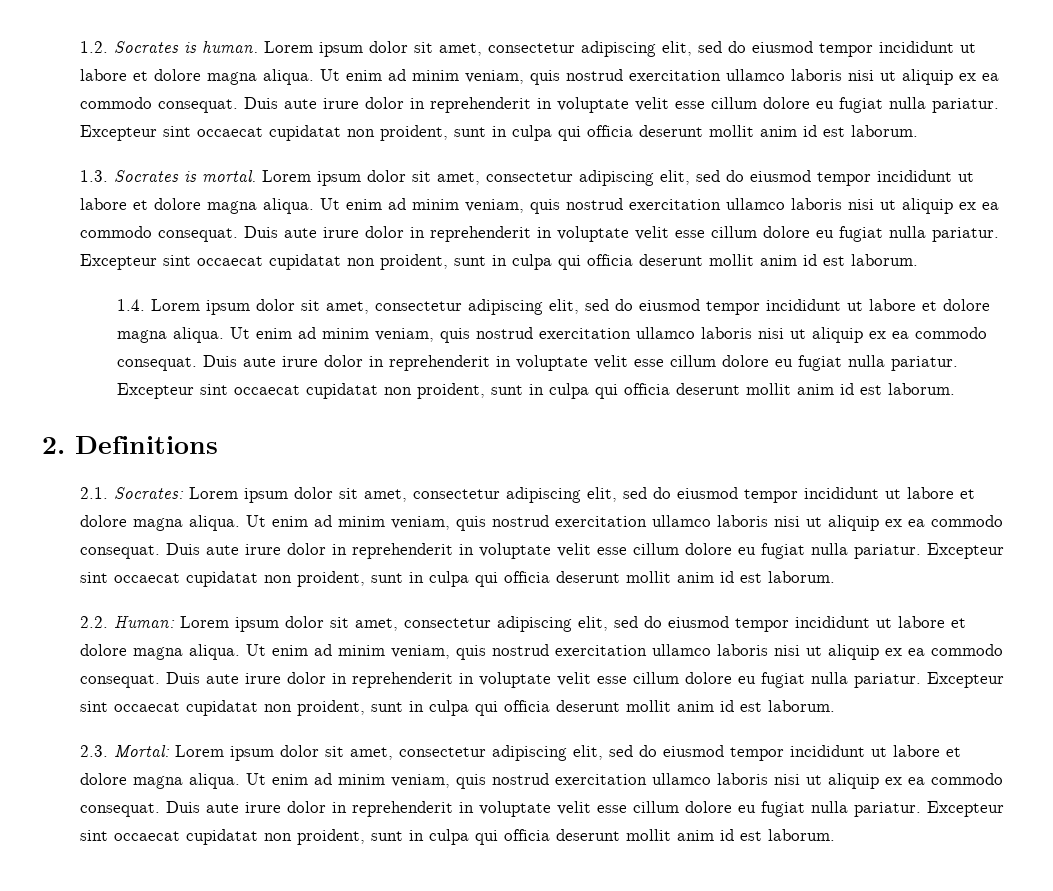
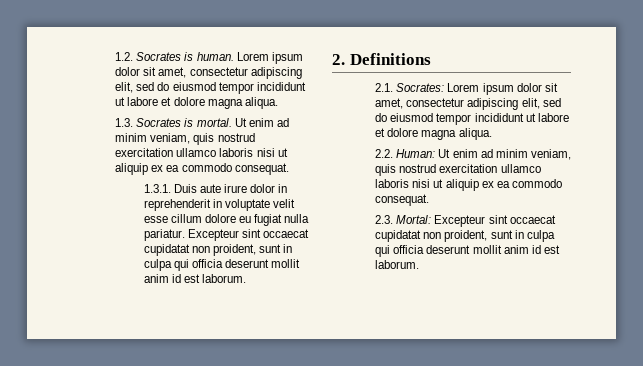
- 1.2. Socrates is human. Lorem ipsum dolor sit amet, consectetur adipiscing elit, sed do eiusmod tempor incididunt ut labore et dolore magna aliqua. Ut enim ad minim veniam, quis nostrud exercitation ullamco laboris nisi ut aliquip ex ea commodo consequat. Duis aute irure dolor in reprehenderit in voluptate velit esse cillum dolore eu fugiat nulla pariatur. Excepteur sint occaecat cupidatat non proident, sunt in culpa qui officia deserunt mollit anim id est laborum.
- 1.3. Socrates is mortal. Lorem ipsum dolor sit amet, consectetur adipiscing elit, sed do eiusmod tempor incididunt ut labore et dolore magna aliqua. Ut enim ad minim veniam, quis nostrud exercitation ullamco laboris nisi ut aliquip ex ea commodo consequat. Duis aute irure dolor in reprehenderit in voluptate velit esse cillum dolore eu fugiat nulla pariatur. Excepteur sint occaecat cupidatat non proident, sunt in culpa qui officia deserunt mollit anim id est laborum.
- 1.4. Lorem ipsum dolor sit amet, consectetur adipiscing elit, sed do eiusmod tempor incididunt ut labore et dolore magna aliqua. Ut enim ad minim veniam, quis nostrud exercitation ullamco laboris nisi ut aliquip ex ea commodo consequat. Duis aute irure dolor in reprehenderit in voluptate velit esse cillum dolore eu fugiat nulla pariatur.
+ 1.2. Socrates is human. Lorem ipsum dolor sit amet, consectetur adipiscing elit, sed do eiusmod tempor incididunt ut labore et dolore magna aliqua.
+ 1.3. Socrates is mortal. Ut enim ad minim veniam, quis nostrud exercitation ullamco laboris nisi ut aliquip ex ea commodo consequat.
+ 1.3.1. Duis aute irure dolor in reprehenderit in voluptate velit esse cillum dolore eu fugiat nulla pariatur.
- 2.1. Socrates: Lorem ipsum dolor sit amet, consectetur adipiscing elit, sed do eiusmod tempor incididunt ut labore et dolore magna aliqua. Ut enim ad minim veniam, quis nostrud exercitation ullamco laboris nisi ut aliquip ex ea commodo consequat. Duis aute irure dolor in reprehenderit in voluptate velit esse cillum dolore eu fugiat nulla pariatur. Excepteur sint occaecat cupidatat non proident, sunt in culpa qui officia deserunt mollit anim id est laborum.
+ 2.1. Socrates: Lorem ipsum dolor sit amet, consectetur adipiscing elit, sed do eiusmod tempor incididunt ut labore et dolore magna aliqua.
+ 2.2. Human: Ut enim ad minim veniam, quis nostrud exercitation ullamco laboris nisi ut aliquip ex ea commodo consequat.
+ 2.3. Mortal: Excepteur sint occaecat cupidatat non proident, sunt in culpa qui officia deserunt mollit anim id est laborum.
- 2.2. Human: Lorem ipsum dolor sit amet, consectetur adipiscing elit, sed do eiusmod tempor incididunt ut labore et dolore magna aliqua. Ut enim ad minim veniam, quis nostrud exercitation ullamco laboris nisi ut aliquip ex ea commodo consequat. Duis aute irure dolor in reprehenderit in voluptate velit esse cillum dolore eu fugiat nulla pariatur. Excepteur sint occaecat cupidatat non proident, sunt in culpa qui officia deserunt mollit anim id est laborum.
- 2.3. Mortal: Lorem ipsum dolor sit amet, consectetur adipiscing elit, sed do eiusmod tempor incididunt ut labore et dolore magna aliqua. Ut enim ad minim veniam, quis nostrud exercitation ullamco laboris nisi ut aliquip ex ea commodo consequat. Duis aute irure dolor in reprehenderit in voluptate velit esse cillum dolore eu fugiat nulla pariatur. Excepteur sint occaecat cupidatat non proident, sunt in culpa qui officia deserunt mollit anim id est laborum.

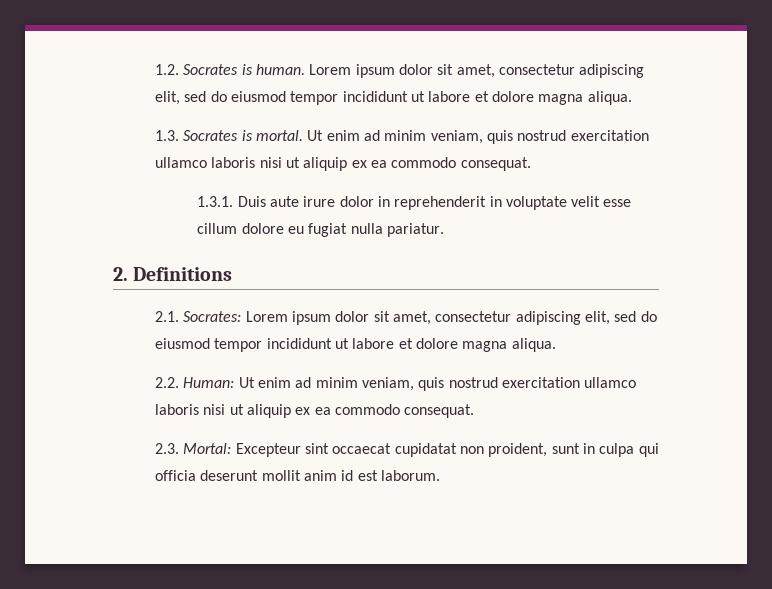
- 1.3.1. Duis aute irure dolor in reprehenderit in voluptate velit esse cillum dolore eu fugiat nulla pariatur. Excepteur sint occaecat cupidatat non proident, sunt in culpa qui officia deserunt mollit anim id est laborum.
+ 1.3.1. Duis aute irure dolor in reprehenderit in voluptate velit esse cillum dolore eu fugiat nulla pariatur.

